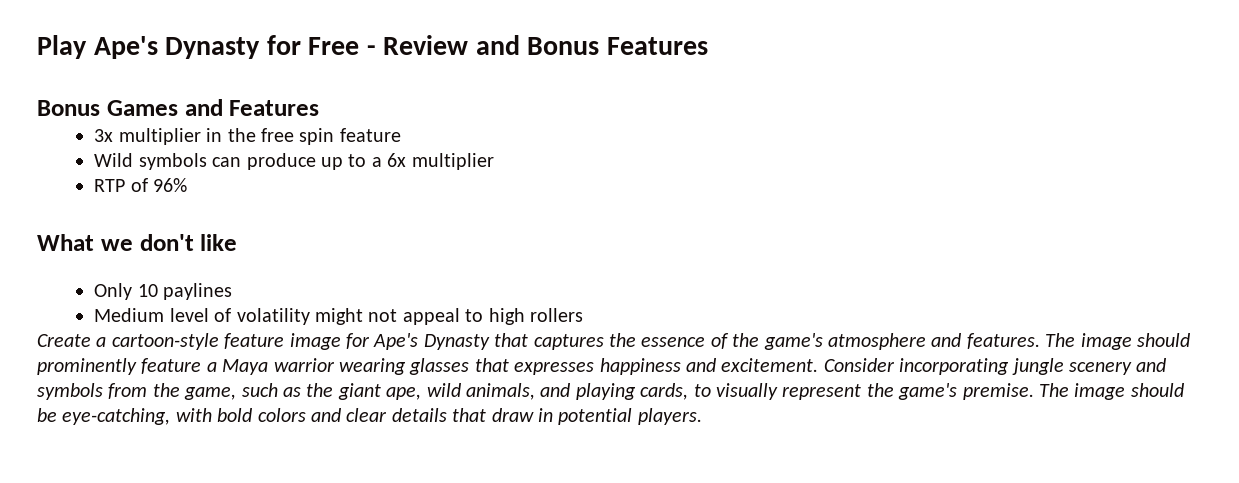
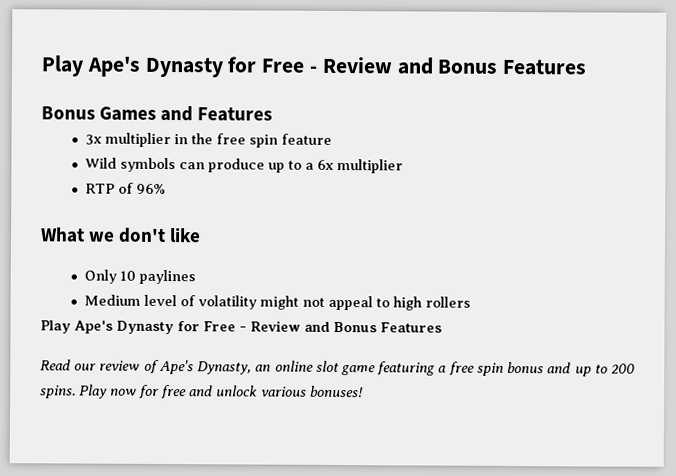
  Medium level of volatility might not appeal to high rollers
- Create a cartoon-style feature image for Ape's Dynasty that captures the essence of the game's atmosphere and features. The image should prominently feature a Maya warrior wearing glasses that expresses happiness and excitement. Consider incorporating jungle scenery and symbols from the game, such as the giant ape, wild animals, and playing cards, to visually represent the game's premise. The image should be eye-catching, with bold colors and clear details that draw in potential players.
+ Play Ape's Dynasty for Free - Review and Bonus Features
+ Read our review of Ape's Dynasty, an online slot game featuring a free spin bonus and up to 200 spins. Play now for free and unlock various bonuses!

